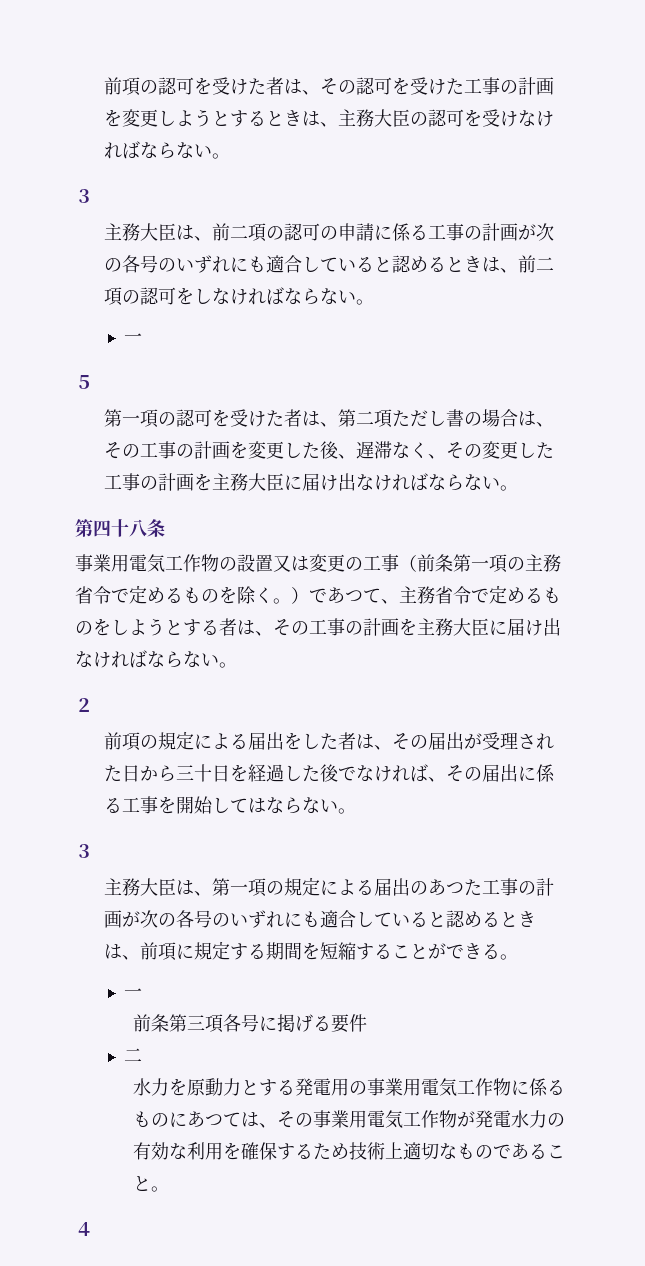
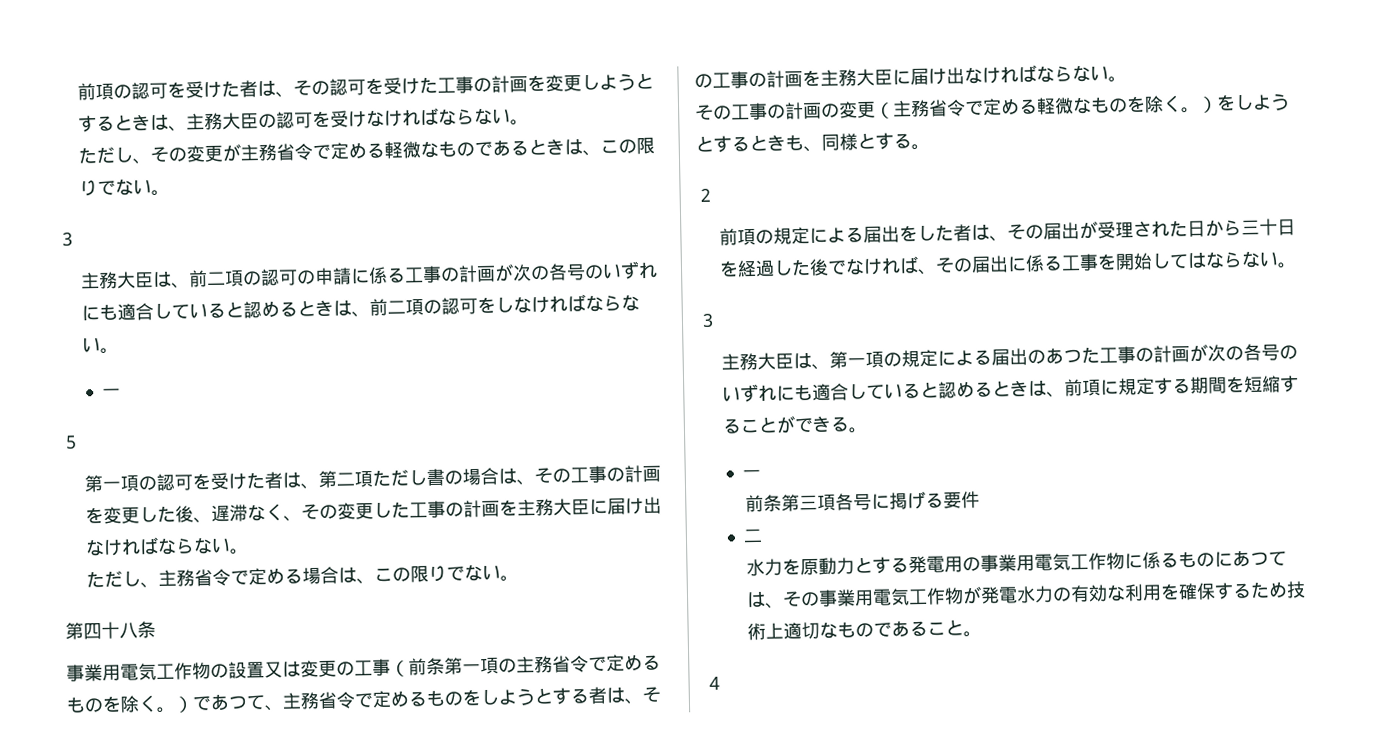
+ ただし、その変更が主務省令で定める軽微なものであるときは、この限りでない。
+ ただし、主務省令で定める場合は、この限りでない。
+ その工事の計画の変更（主務省令で定める軽微なものを除く。）をしようとするときも、同様とする。

